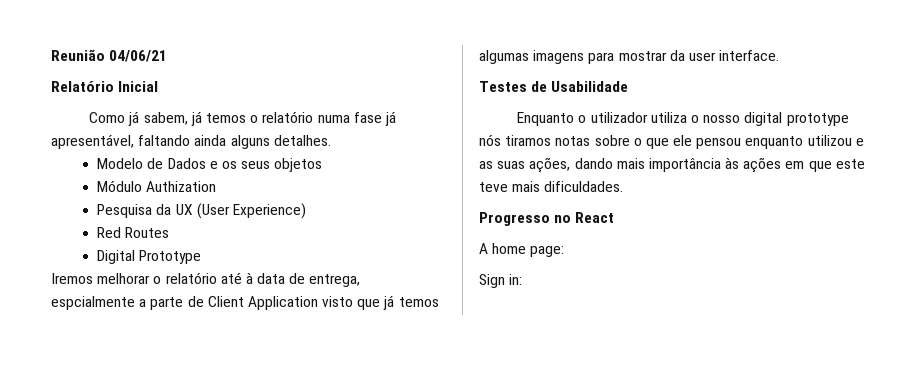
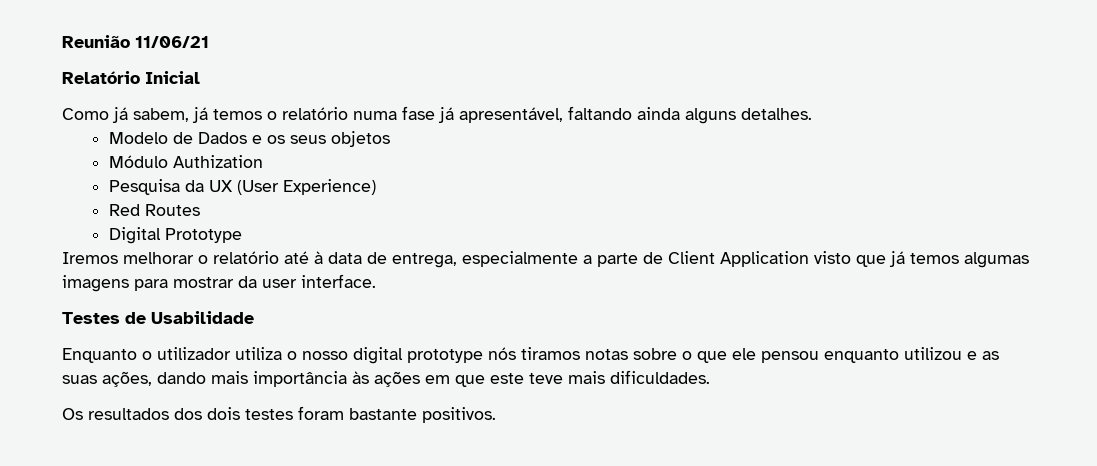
- Reunião 04/06/21
+ Reunião 11/06/21
- Iremos melhorar o relatório até à data de entrega, espcialmente a parte de Client Application visto que já temos algumas imagens para mostrar da user interface.
+ Iremos melhorar o relatório até à data de entrega, especialmente a parte de Client Application visto que já temos algumas imagens para mostrar da user interface.
- Progresso no React
- A home page:
- Sign in:
+ Os resultados dos dois testes foram bastante positivos.

